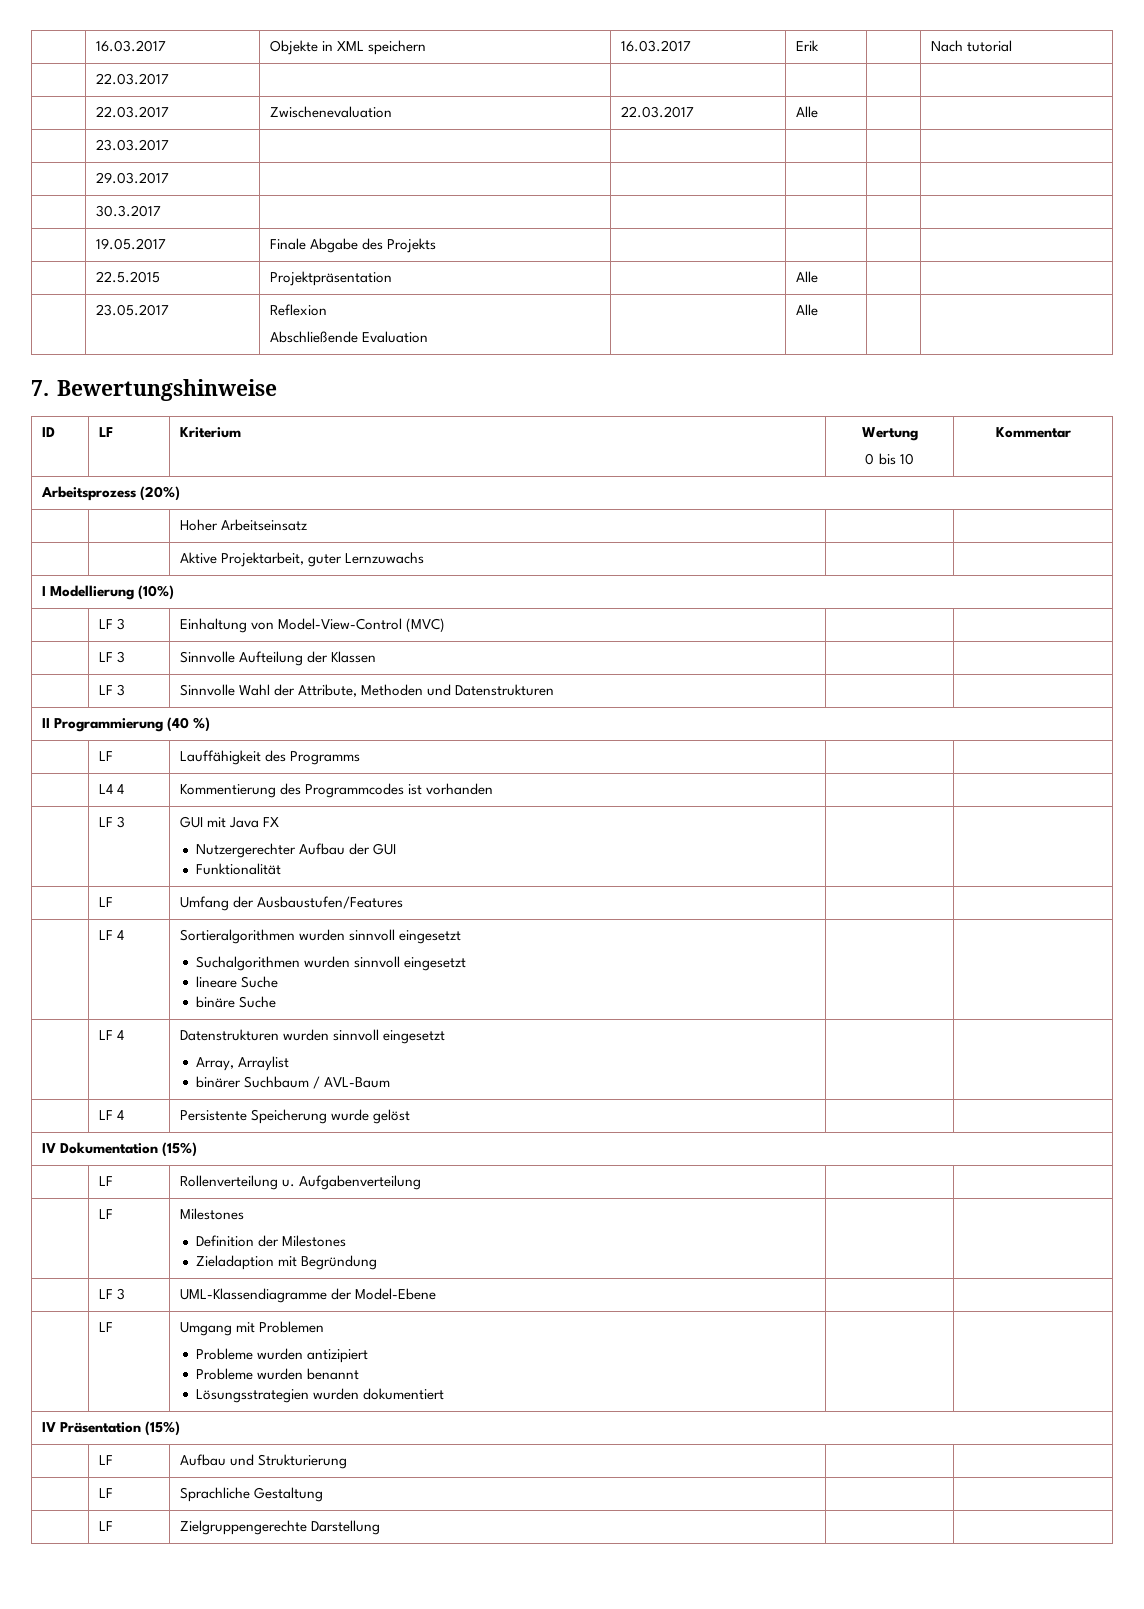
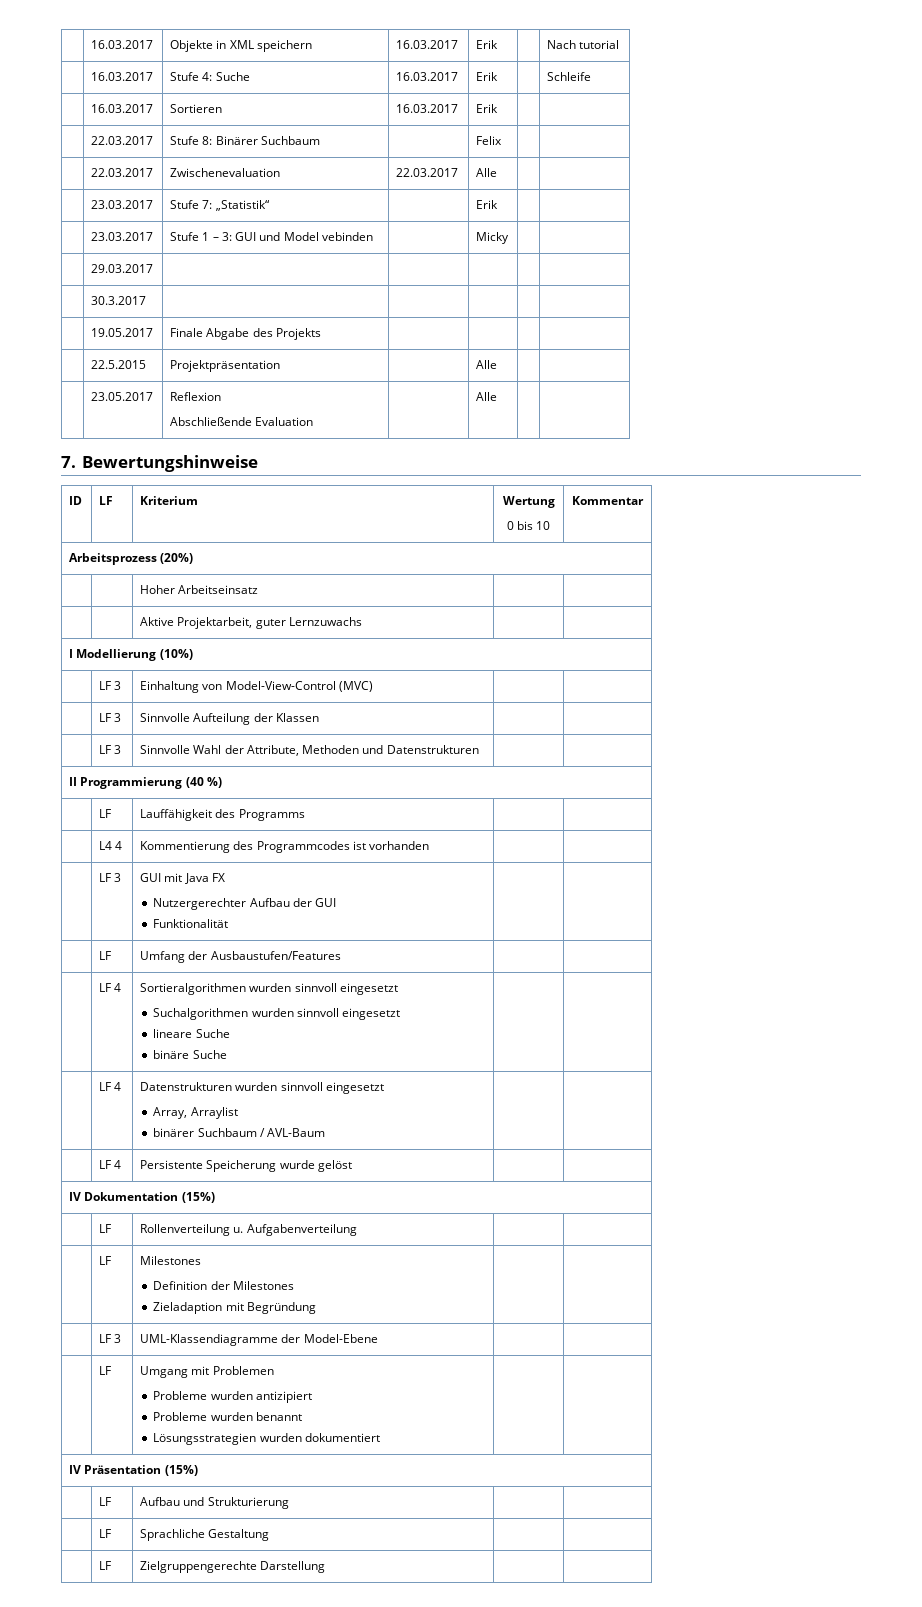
- | 22.03.2017 | | | | |
+ | 16.03.2017 | Stufe 4: Suche | 16.03.2017 | Erik | | Schleife
+ | 16.03.2017 | Sortieren | 16.03.2017 | Erik | |
+ | 22.03.2017 | Stufe 8: Binärer Suchbaum | | Felix | |
- | 23.03.2017 | | | | |
+ | 23.03.2017 | Stufe 7: „Statistik“ | | Erik | |
+ | 23.03.2017 | Stufe 1 – 3: GUI und Model vebinden | | Micky | |

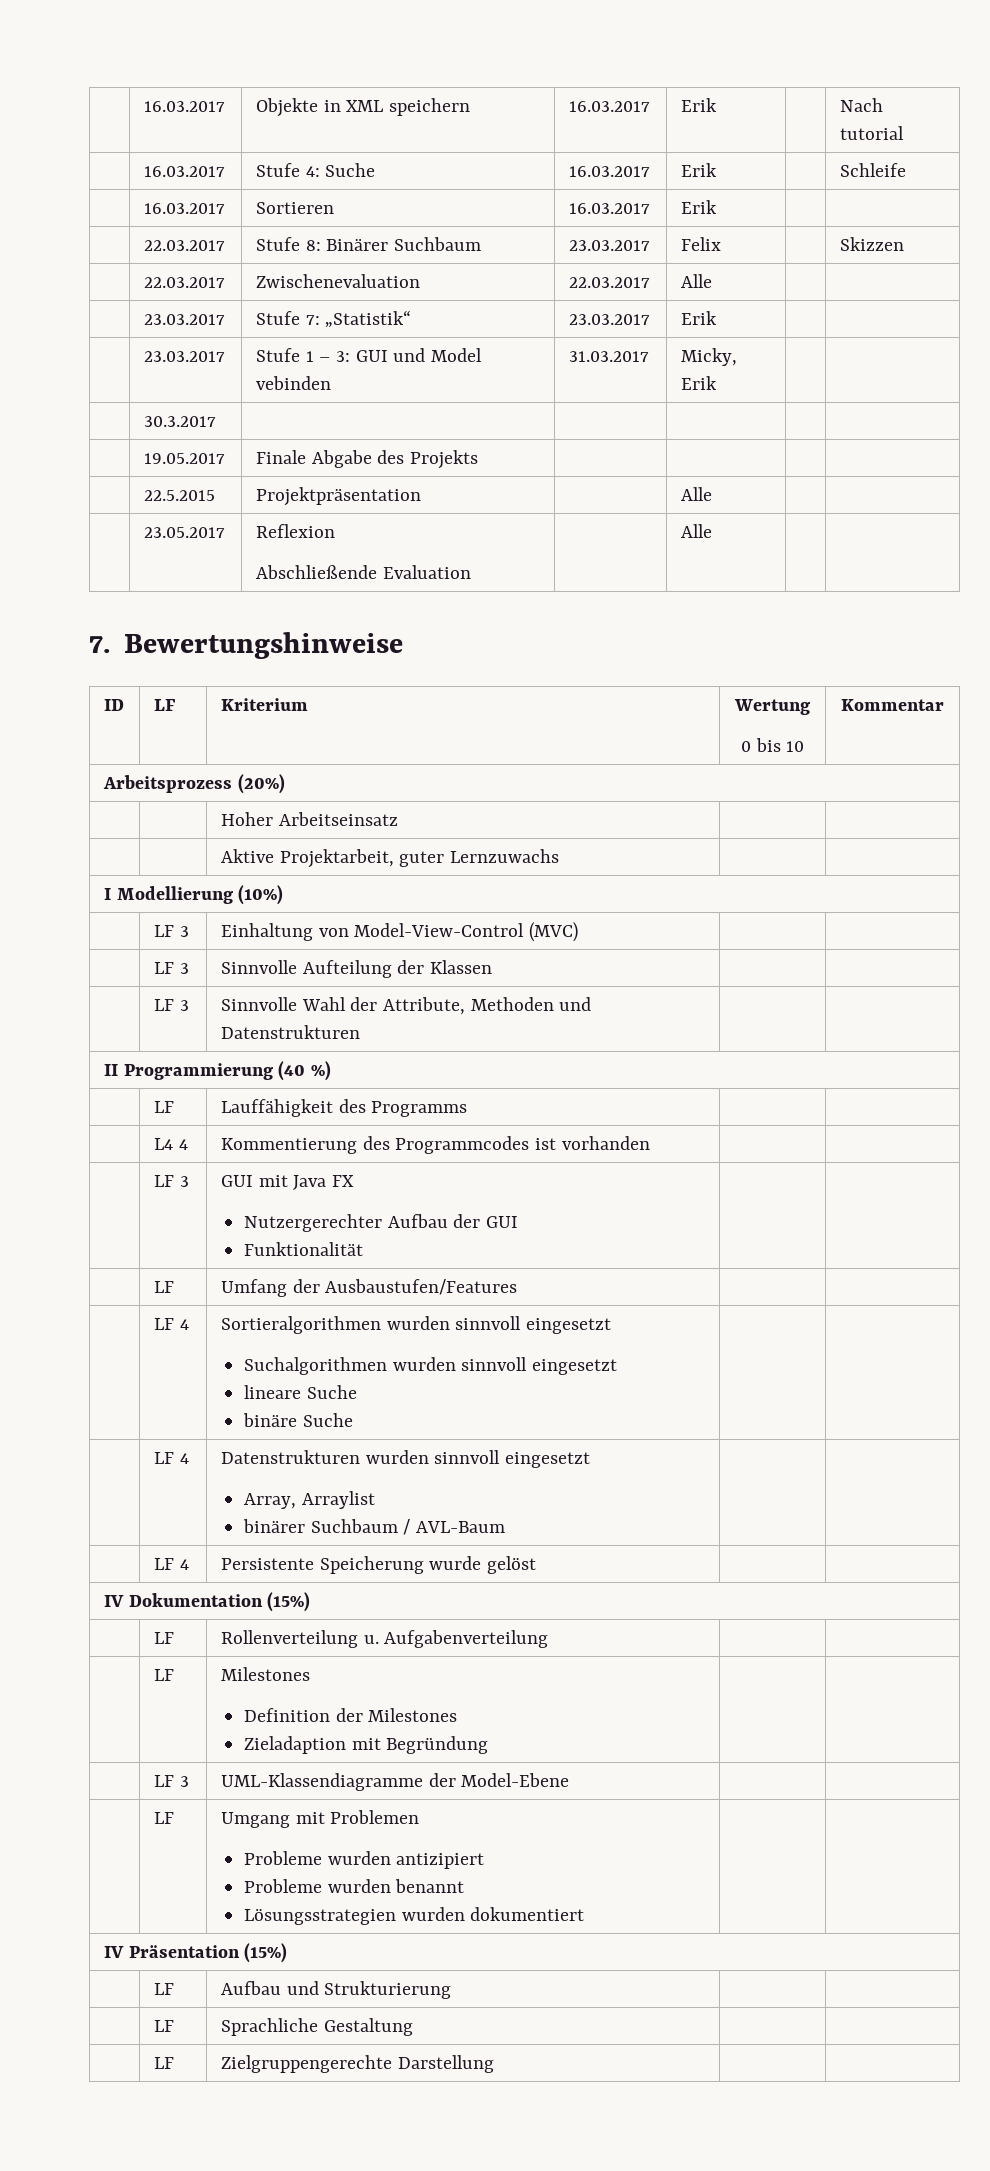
- | 22.03.2017 | Stufe 8: Binärer Suchbaum | | Felix | |
+ | 22.03.2017 | Stufe 8: Binärer Suchbaum | 23.03.2017 | Felix | | Skizzen
- | 23.03.2017 | Stufe 7: „Statistik“ | | Erik | |
+ | 23.03.2017 | Stufe 7: „Statistik“ | 23.03.2017 | Erik | |
- | 23.03.2017 | Stufe 1 – 3: GUI und Model vebinden | | Micky | |
- | 29.03.2017 | | | | |
+ | 23.03.2017 | Stufe 1 – 3: GUI und Model vebinden | 31.03.2017 | Micky, Erik | |

